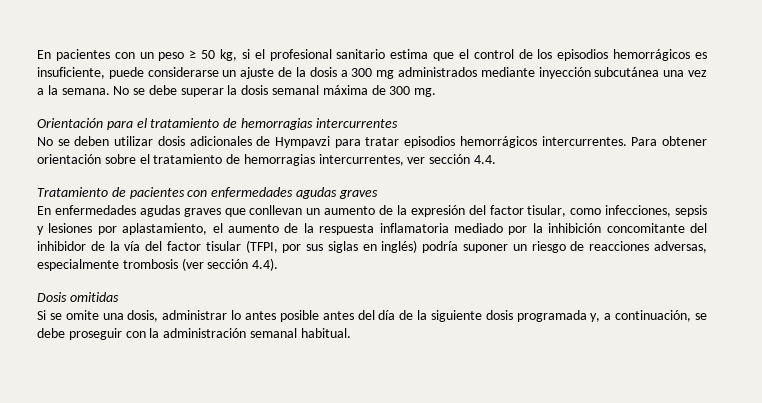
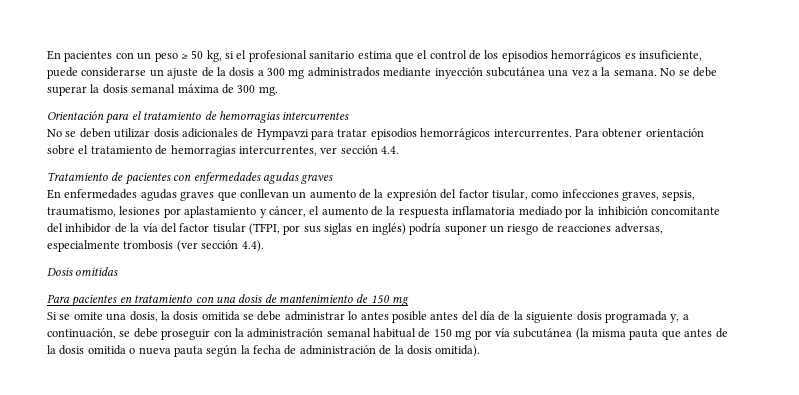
- En enfermedades agudas graves que conllevan un aumento de la expresión del factor tisular, como infecciones, sepsis y lesiones por aplastamiento, el aumento de la respuesta inflamatoria mediado por la inhibición concomitante del inhibidor de la vía del factor tisular (TFPI, por sus siglas en inglés) podría suponer un riesgo de reacciones adversas, especialmente trombosis (ver sección 4.4).
+ En enfermedades agudas graves que conllevan un aumento de la expresión del factor tisular, como infecciones graves, sepsis, traumatismo, lesiones por aplastamiento y cáncer, el aumento de la respuesta inflamatoria mediado por la inhibición concomitante del inhibidor de la vía del factor tisular (TFPI, por sus siglas en inglés) podría suponer un riesgo de reacciones adversas, especialmente trombosis (ver sección 4.4).
+ Para pacientes en tratamiento con una dosis de mantenimiento de 150 mg
- Si se omite una dosis, administrar lo antes posible antes del día de la siguiente dosis programada y, a continuación, se debe proseguir con la administración semanal habitual.
+ Si se omite una dosis, la dosis omitida se debe administrar lo antes posible antes del día de la siguiente dosis programada y, a continuación, se debe proseguir con la administración semanal habitual de 150 mg por vía subcutánea (la misma pauta que antes de la dosis omitida o nueva pauta según la fecha de administración de la dosis omitida).

